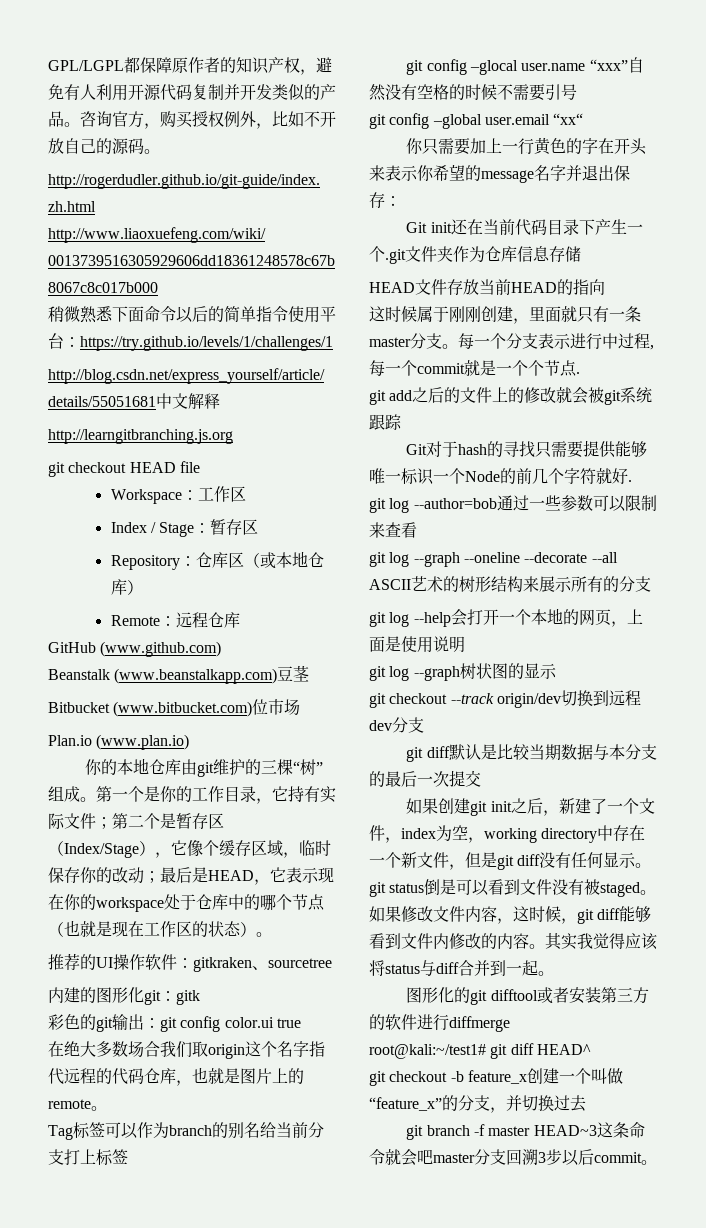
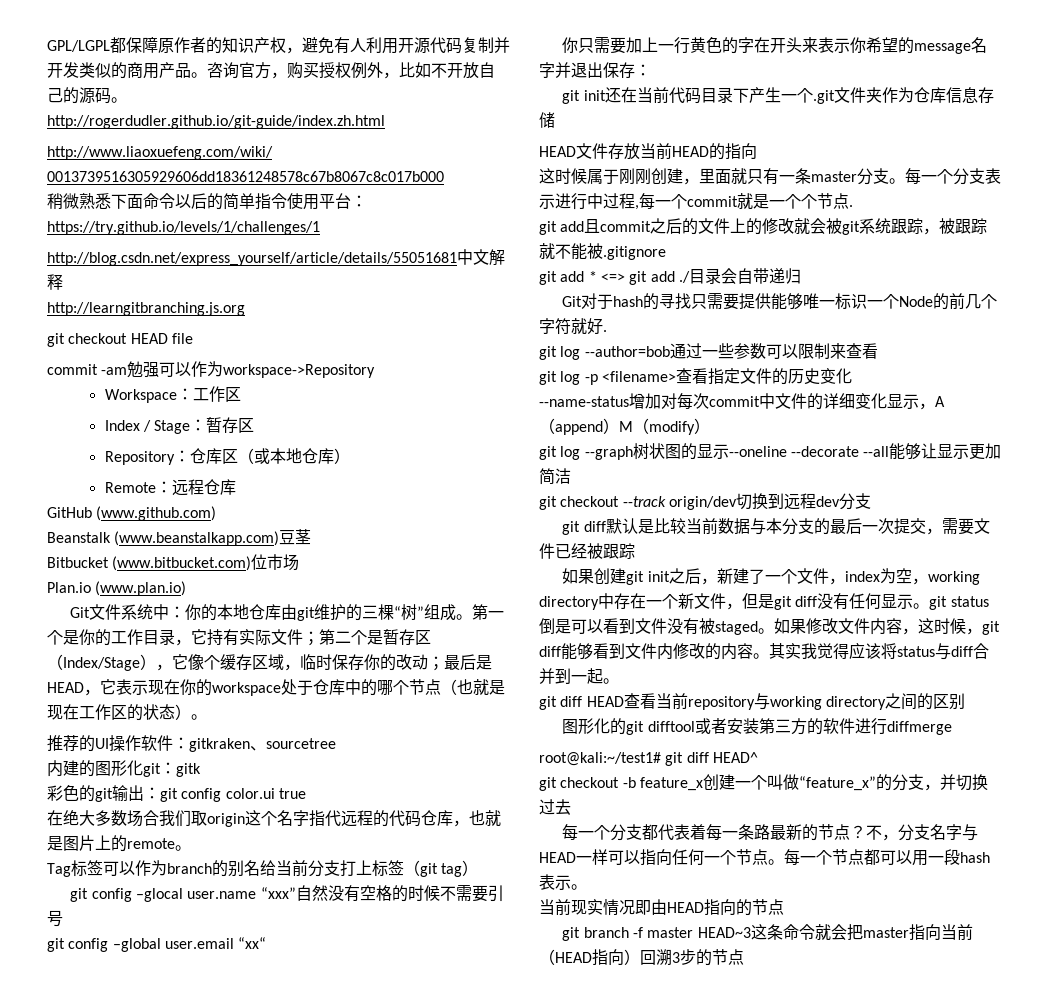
- GPL/LGPL都保障原作者的知识产权，避免有人利用开源代码复制并开发类似的产品。
+ GPL/LGPL都保障原作者的知识产权，避免有人利用开源代码复制并开发类似的商用产品。
+ commit -am勉强可以作为workspace->Repository
- 你的本地仓库由git维护的三棵“树”组成。
+ Git文件系统中：你的本地仓库由git维护的三棵“树”组成。
- Tag标签可以作为branch的别名给当前分支打上标签
+ Tag标签可以作为branch的别名给当前分支打上标签（git tag）
- Git init还在当前代码目录下产生一个.git文件夹作为仓库信息存储
+ git init还在当前代码目录下产生一个.git文件夹作为仓库信息存储
- git add之后的文件上的修改就会被git系统跟踪
+ git add且commit之后的文件上的修改就会被git系统跟踪，被跟踪就不能被.gitignore
+ git add * <=> git add ./目录会自带递归
- git log --graph --oneline --decorate --all ASCII艺术的树形结构来展示所有的分支
- git log --help会打开一个本地的网页，上面是使用说明
+ git log -p <filename>查看指定文件的历史变化
+ --name-status增加对每次commit中文件的详细变化显示，A（append）M（modify）
- git log --graph树状图的显示
+ git log --graph树状图的显示--oneline --decorate --all能够让显示更加简洁
- git diff默认是比较当期数据与本分支的最后一次提交
+ git diff默认是比较当前数据与本分支的最后一次提交，需要文件已经被跟踪
+ git diff HEAD查看当前repository与working directory之间的区别
+ 每一个分支都代表着每一条路最新的节点？不，分支名字与HEAD一样可以指向任何一个节点。每一个节点都可以用一段hash表示。
+ 当前现实情况即由HEAD指向的节点
- git branch -f master HEAD~3这条命令就会吧master分支回溯3步以后commit。
+ git branch -f master HEAD~3这条命令就会把master指向当前（HEAD指向）回溯3步的节点

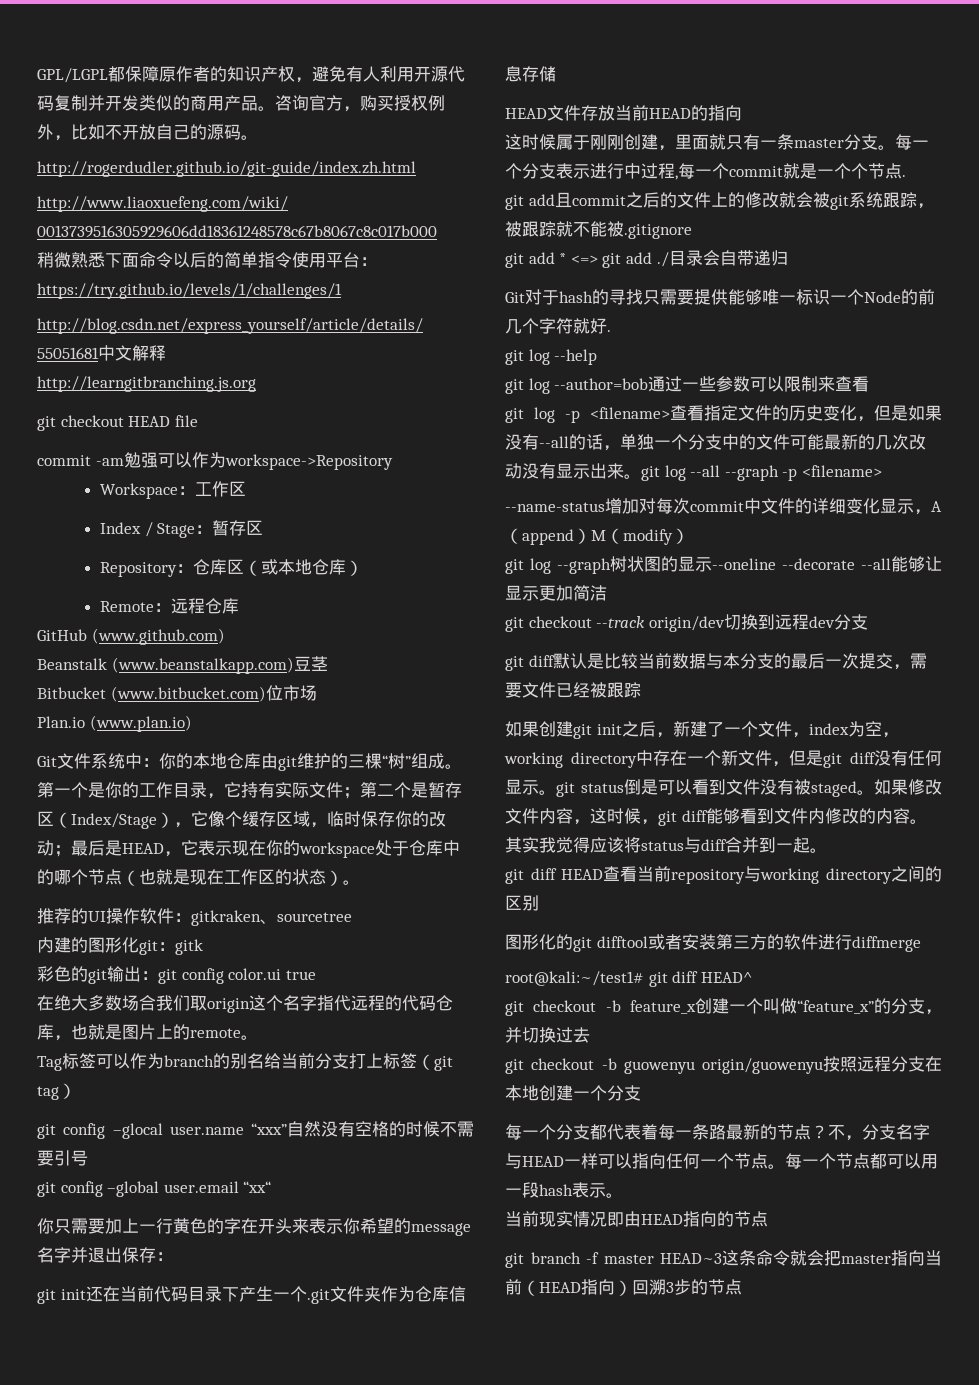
+ git log --help
- git log -p <filename>查看指定文件的历史变化
+ git log -p <filename>查看指定文件的历史变化，但是如果没有--all的话，单独一个分支中的文件可能最新的几次改动没有显示出来。git log --all --graph -p <filename>
+ git checkout -b guowenyu origin/guowenyu按照远程分支在本地创建一个分支

